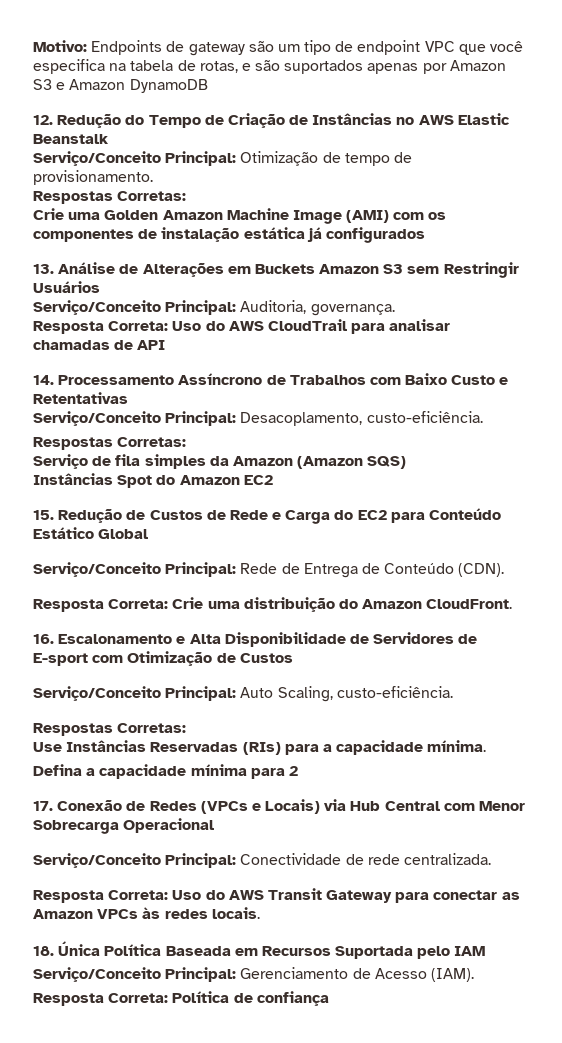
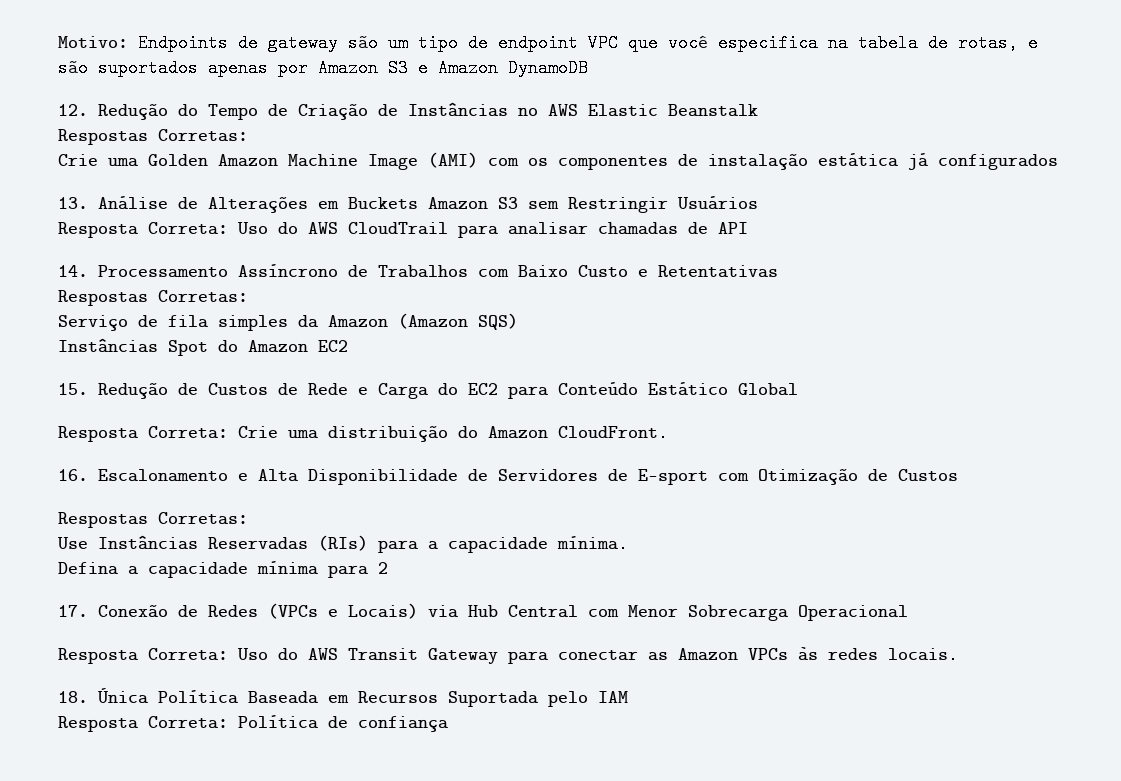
- Serviço/Conceito Principal: Otimização de tempo de provisionamento.
- Serviço/Conceito Principal: Auditoria, governança.
- Serviço/Conceito Principal: Desacoplamento, custo-eficiência.
- Serviço/Conceito Principal: Rede de Entrega de Conteúdo (CDN).
- Serviço/Conceito Principal: Auto Scaling, custo-eficiência.
- Serviço/Conceito Principal: Conectividade de rede centralizada.
- Serviço/Conceito Principal: Gerenciamento de Acesso (IAM).

